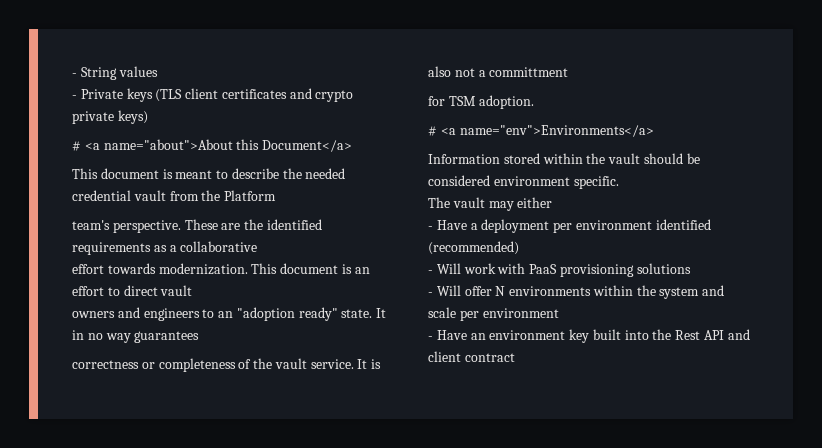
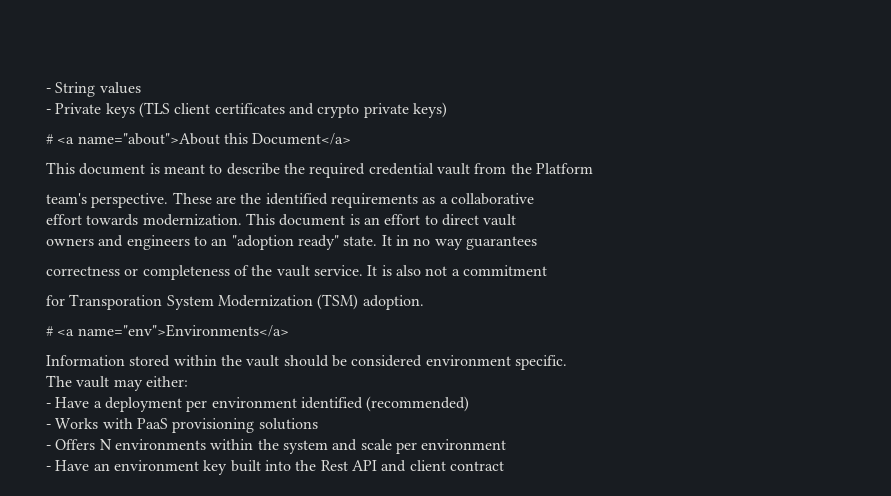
- This document is meant to describe the needed credential vault from the Platform
+ This document is meant to describe the required credential vault from the Platform
- It is also not a committment
+ It is also not a commitment
- for TSM adoption.
+ for Transporation System Modernization (TSM) adoption.
- The vault may either
+ The vault may either:
- - Will work with PaaS provisioning solutions
+ - Works with PaaS provisioning solutions
- - Will offer N environments within the system and scale per environment
+ - Offers N environments within the system and scale per environment

